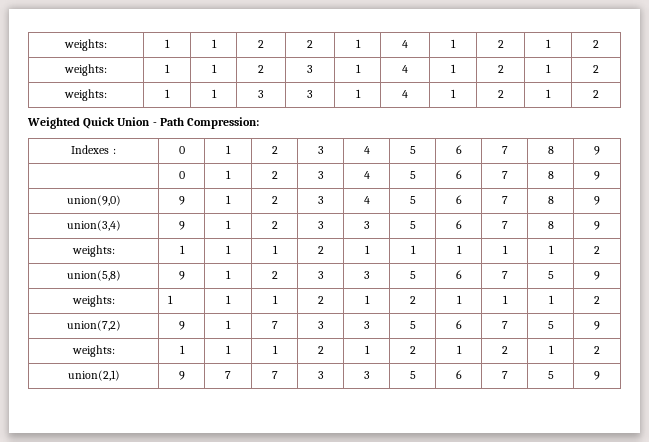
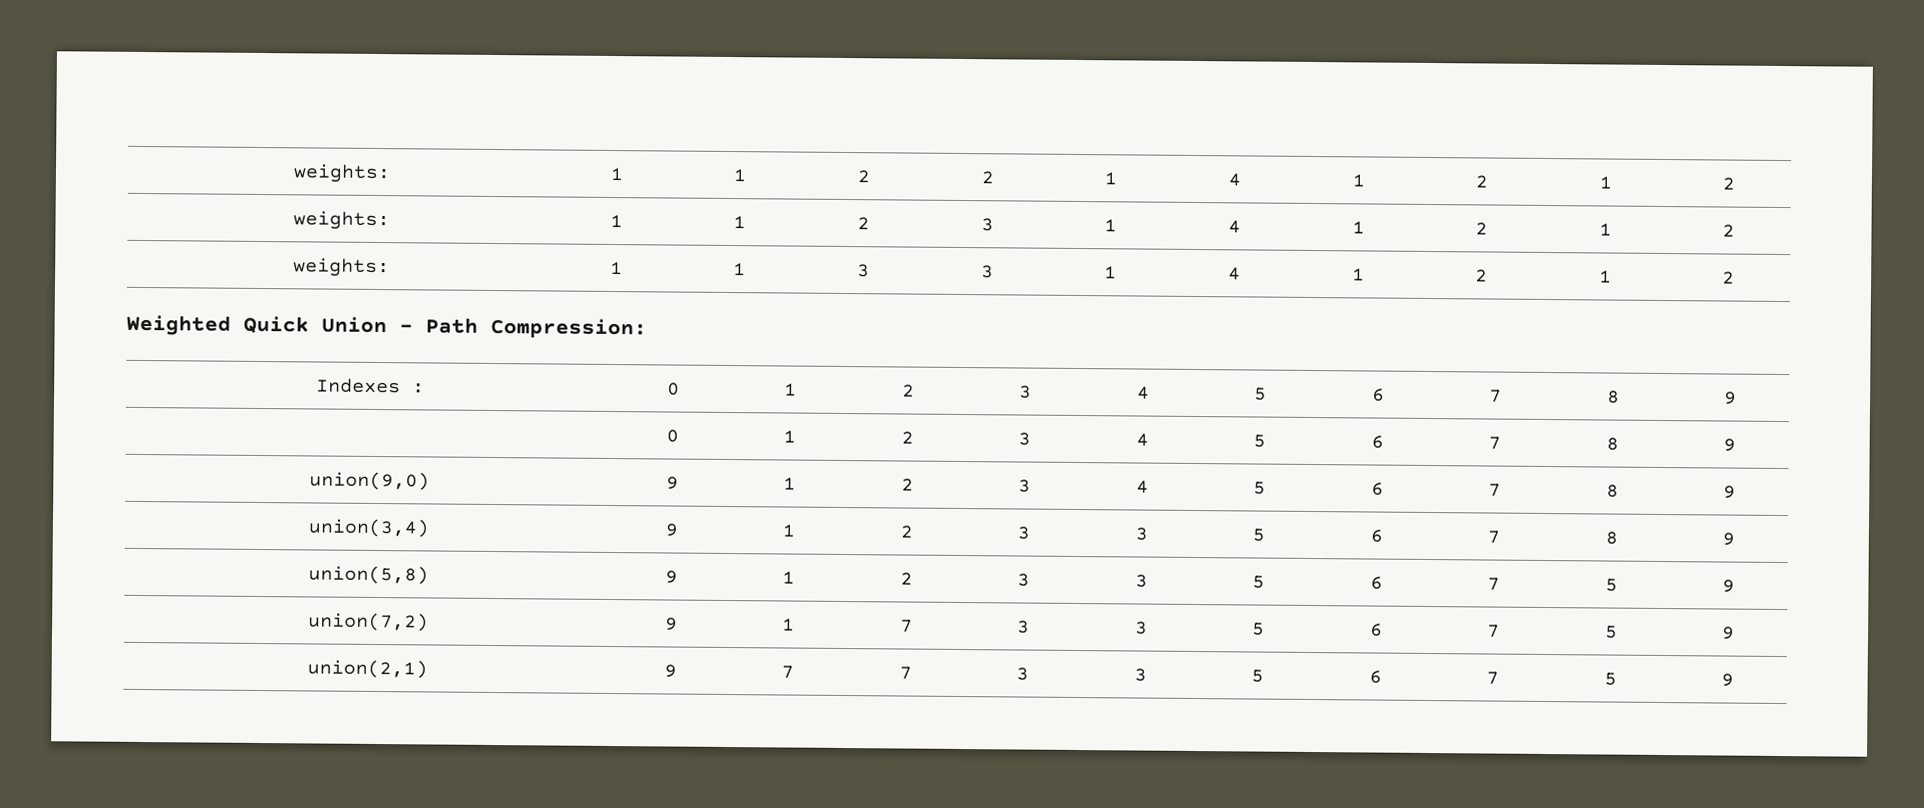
- weights: | 1 | 1 | 1 | 2 | 1 | 1 | 1 | 1 | 1 | 2
- weights: | 1 | 1 | 1 | 2 | 1 | 2 | 1 | 1 | 1 | 2
- weights: | 1 | 1 | 1 | 2 | 1 | 2 | 1 | 2 | 1 | 2

